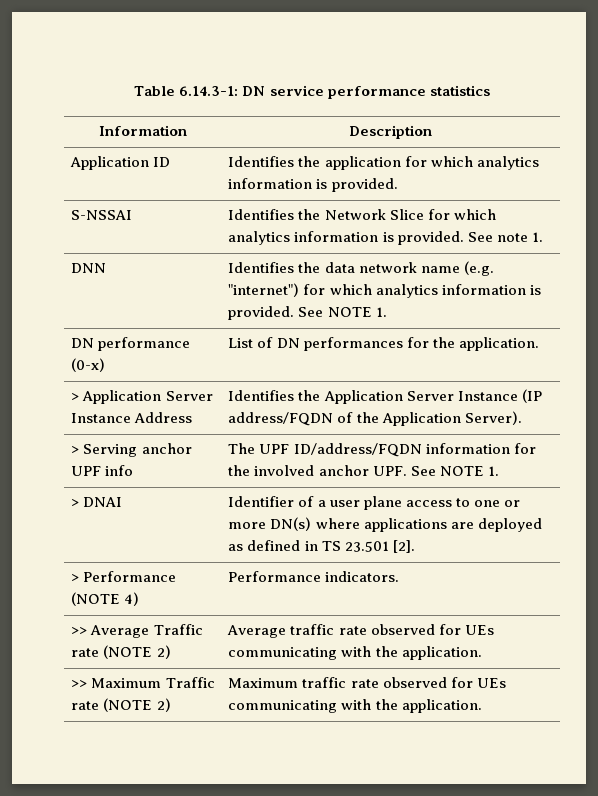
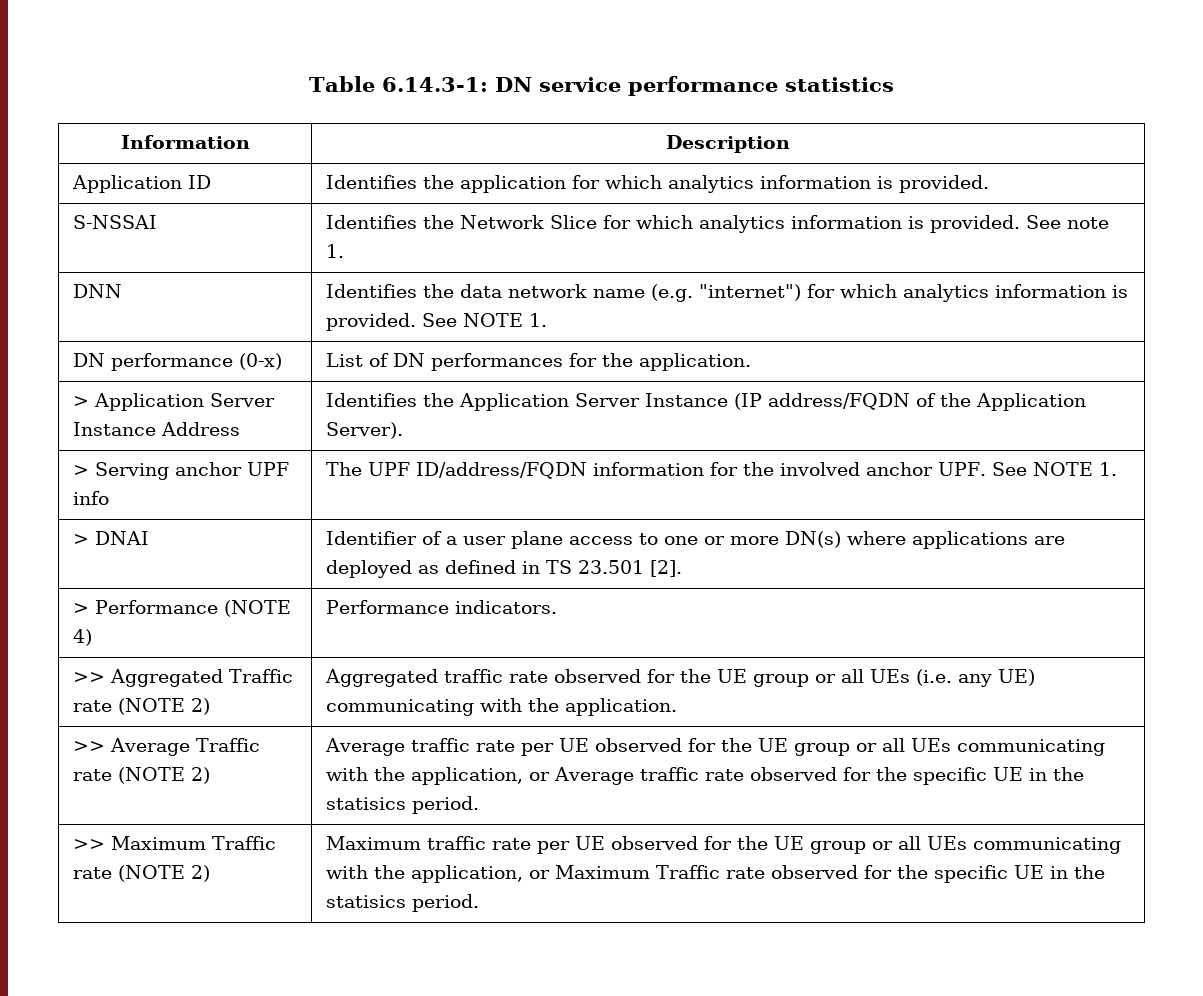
+ >> Aggregated Traffic rate (NOTE 2) | Aggregated traffic rate observed for the UE group or all UEs (i.e. any UE) communicating with the application.
- >> Average Traffic rate (NOTE 2) | Average traffic rate observed for UEs communicating with the application.
+ >> Average Traffic rate (NOTE 2) | Average traffic rate per UE observed for the UE group or all UEs communicating with the application, or Average traffic rate observed for the specific UE in the statisics period.
- >> Maximum Traffic rate (NOTE 2) | Maximum traffic rate observed for UEs communicating with the application.
+ >> Maximum Traffic rate (NOTE 2) | Maximum traffic rate per UE observed for the UE group or all UEs communicating with the application, or Maximum Traffic rate observed for the specific UE in the statisics period.

